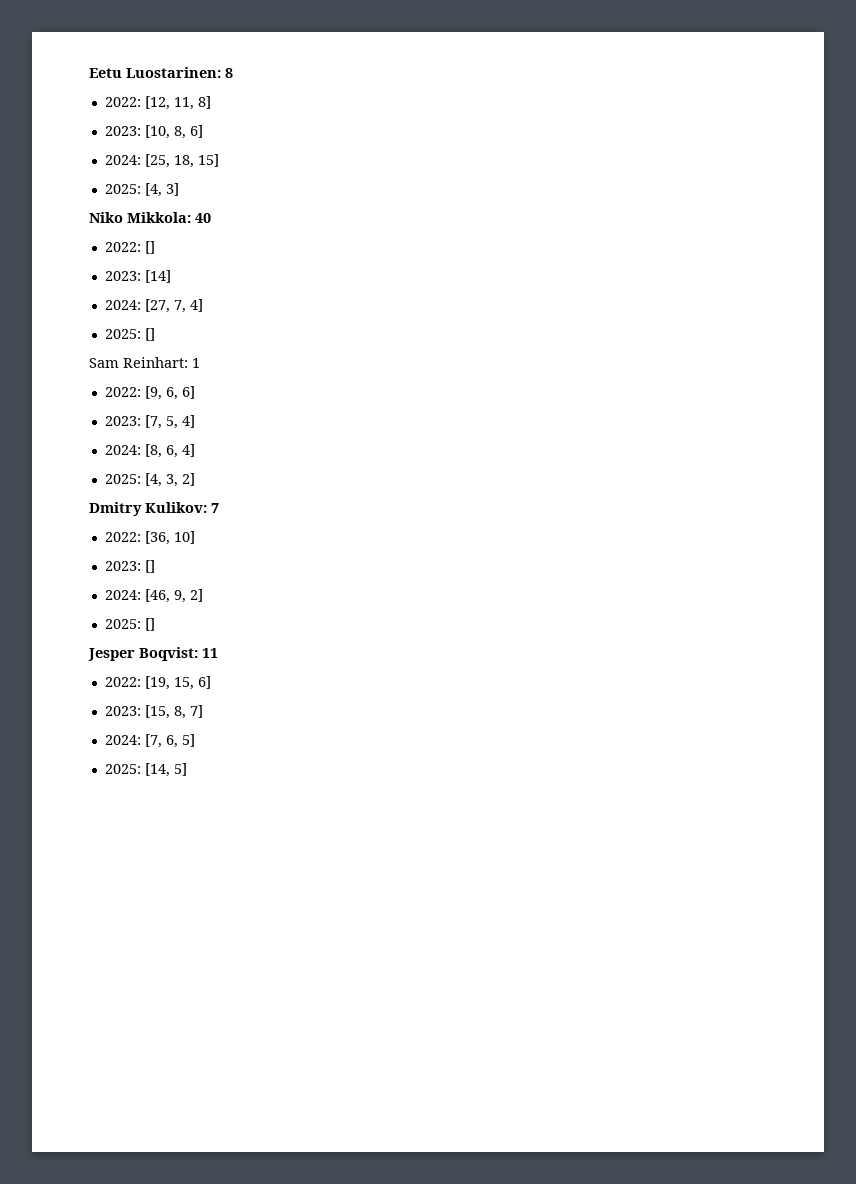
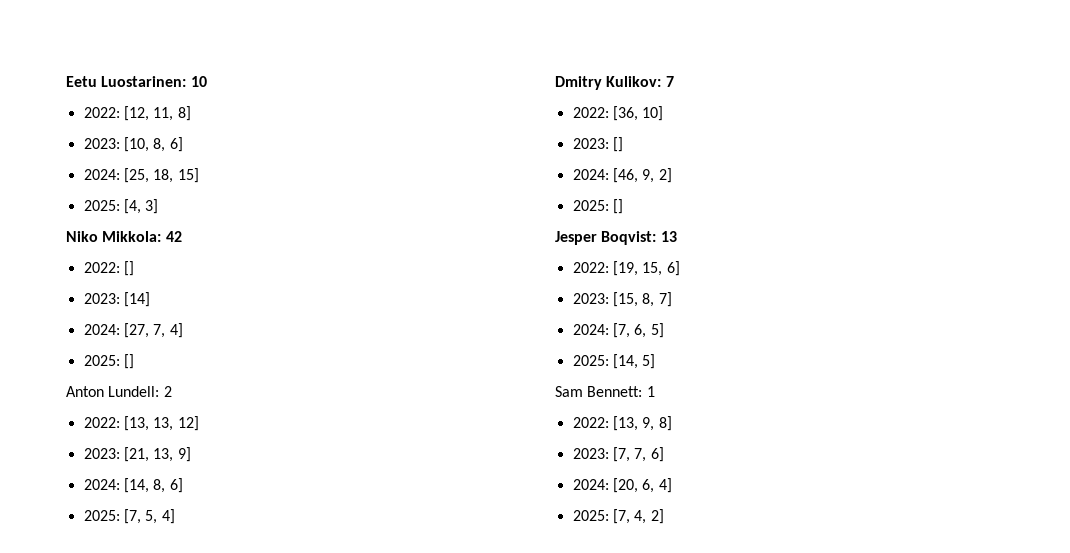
- Eetu Luostarinen: 8
+ Eetu Luostarinen: 10
- Niko Mikkola: 40
+ Niko Mikkola: 42
- Sam Reinhart: 1
- 2022: [9, 6, 6]
- 2023: [7, 5, 4]
+ Anton Lundell: 2
+ 2022: [13, 13, 12]
+ 2023: [21, 13, 9]
+ 2024: [14, 8, 6]
+ 2025: [7, 5, 4]
- 2024: [8, 6, 4]
- 2025: [4, 3, 2]
- Jesper Boqvist: 11
+ Jesper Boqvist: 13
+ Sam Bennett: 1
+ 2022: [13, 9, 8]
+ 2023: [7, 7, 6]
+ 2024: [20, 6, 4]
+ 2025: [7, 4, 2]

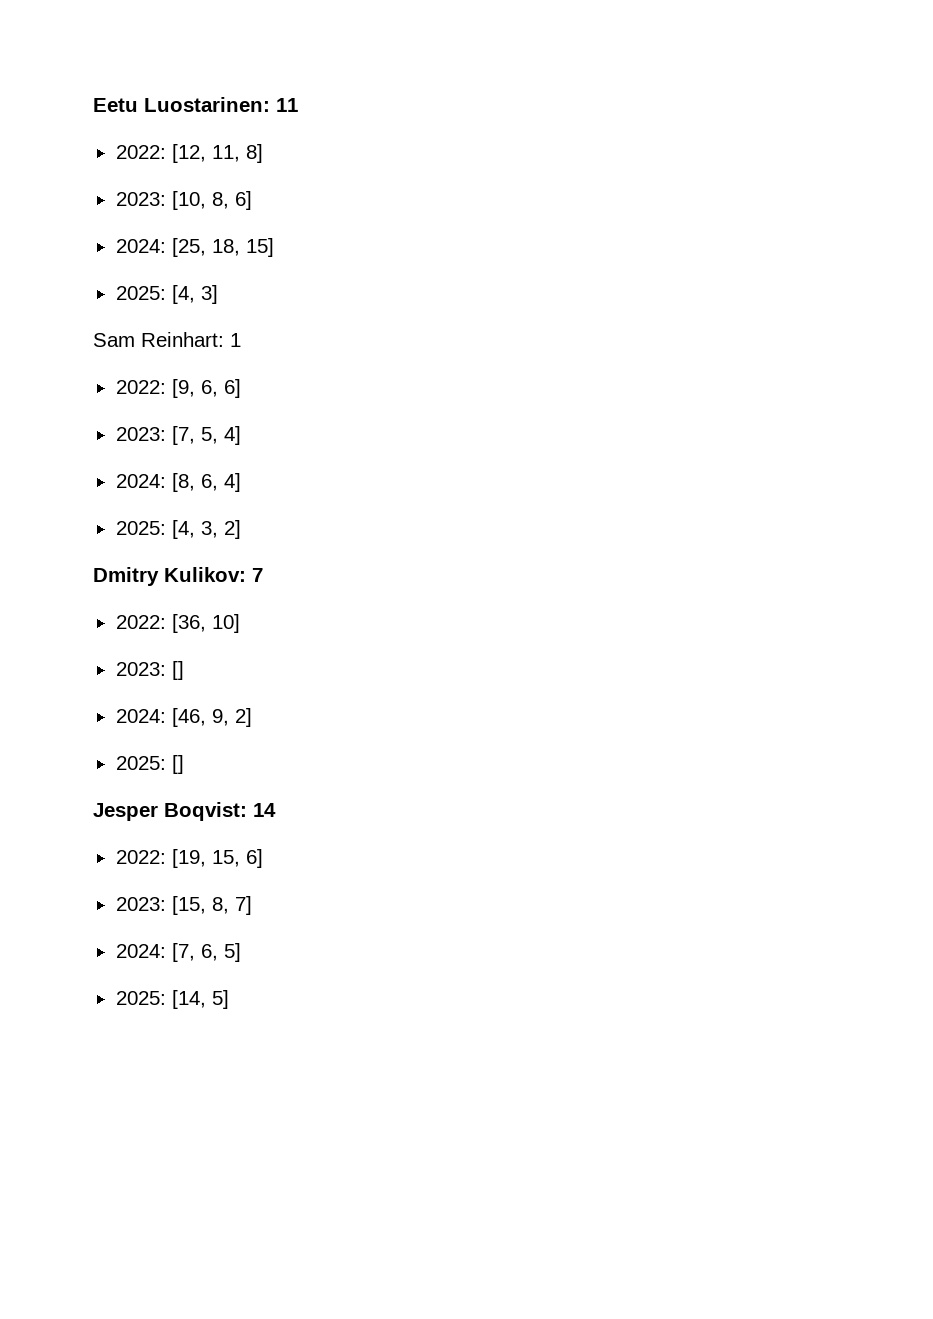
- Eetu Luostarinen: 10
+ Eetu Luostarinen: 11
- Niko Mikkola: 42
- 2022: []
- 2023: [14]
- 2024: [27, 7, 4]
- 2025: []
- Anton Lundell: 2
- 2022: [13, 13, 12]
- 2023: [21, 13, 9]
- 2024: [14, 8, 6]
- 2025: [7, 5, 4]
+ Sam Reinhart: 1
+ 2022: [9, 6, 6]
+ 2023: [7, 5, 4]
+ 2024: [8, 6, 4]
+ 2025: [4, 3, 2]
- Jesper Boqvist: 13
+ Jesper Boqvist: 14
- Sam Bennett: 1
- 2022: [13, 9, 8]
- 2023: [7, 7, 6]
- 2024: [20, 6, 4]
- 2025: [7, 4, 2]

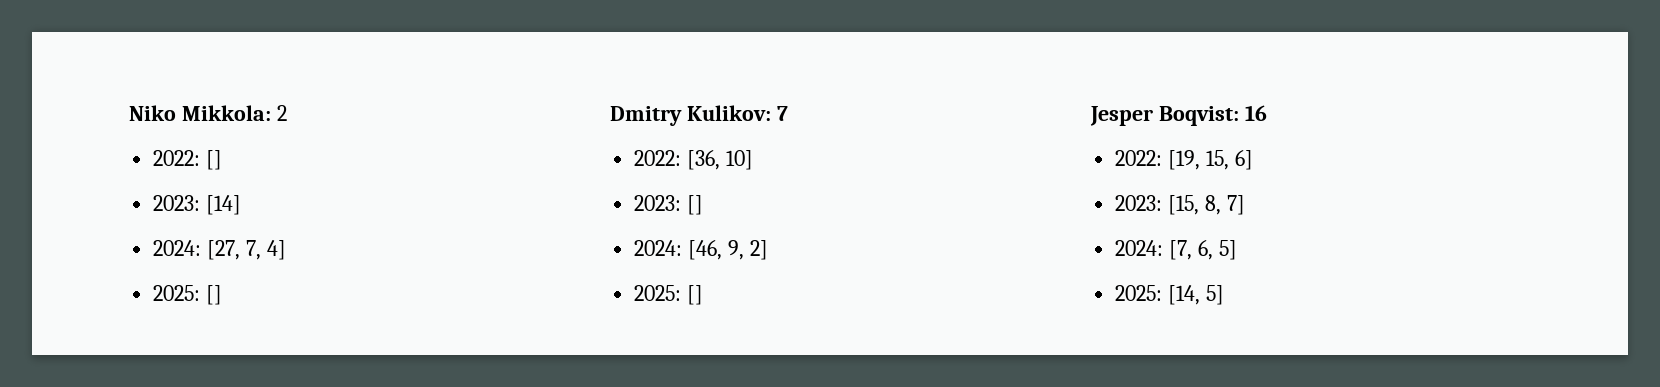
- Eetu Luostarinen: 11
- 2022: [12, 11, 8]
- 2023: [10, 8, 6]
- 2024: [25, 18, 15]
- 2025: [4, 3]
- Sam Reinhart: 1
- 2022: [9, 6, 6]
- 2023: [7, 5, 4]
- 2024: [8, 6, 4]
- 2025: [4, 3, 2]
+ Niko Mikkola: 2
+ 2022: []
+ 2023: [14]
+ 2024: [27, 7, 4]
+ 2025: []
- Jesper Boqvist: 14
+ Jesper Boqvist: 16

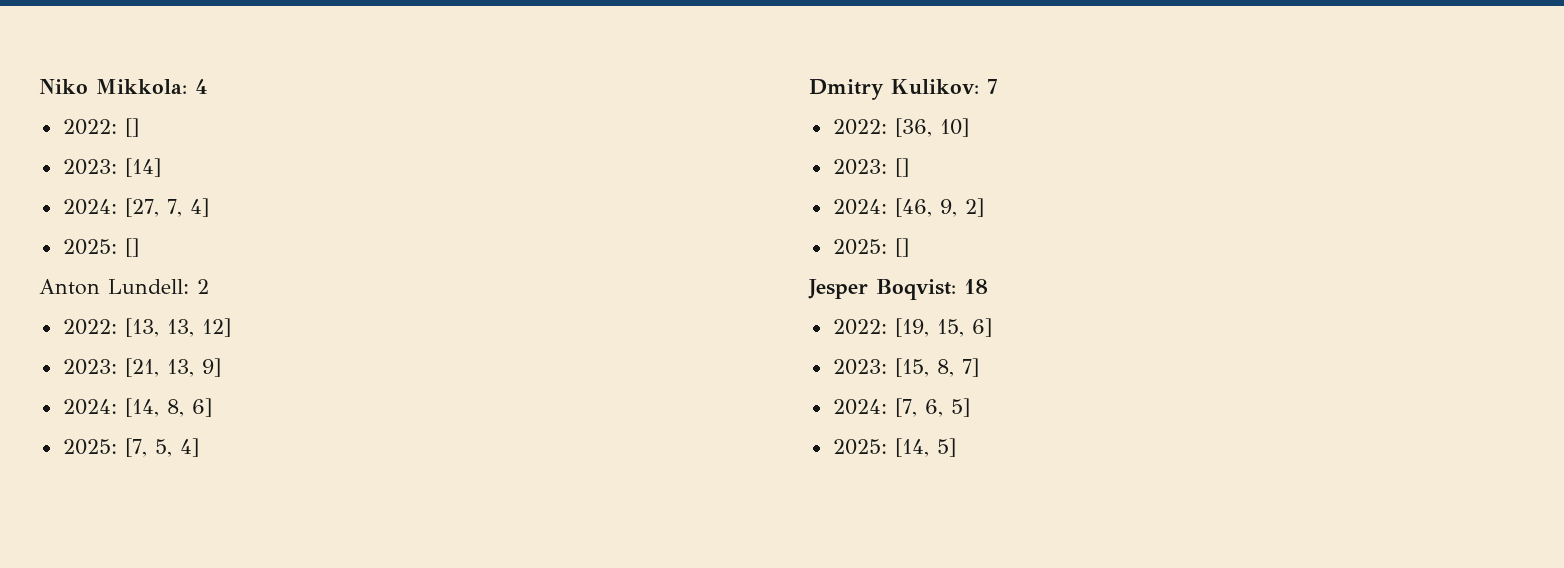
- Niko Mikkola: 2
+ Niko Mikkola: 4
+ Anton Lundell: 2
+ 2022: [13, 13, 12]
+ 2023: [21, 13, 9]
+ 2024: [14, 8, 6]
+ 2025: [7, 5, 4]
- Jesper Boqvist: 16
+ Jesper Boqvist: 18

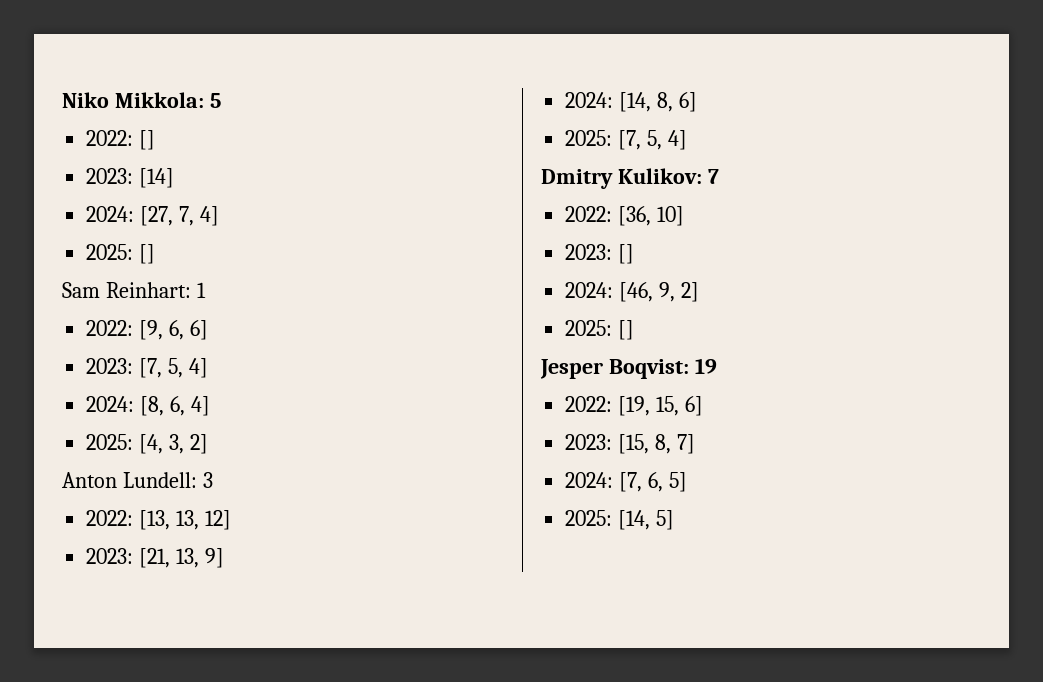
- Niko Mikkola: 4
+ Niko Mikkola: 5
+ Sam Reinhart: 1
+ 2022: [9, 6, 6]
+ 2023: [7, 5, 4]
+ 2024: [8, 6, 4]
+ 2025: [4, 3, 2]
- Anton Lundell: 2
+ Anton Lundell: 3
- Jesper Boqvist: 18
+ Jesper Boqvist: 19

